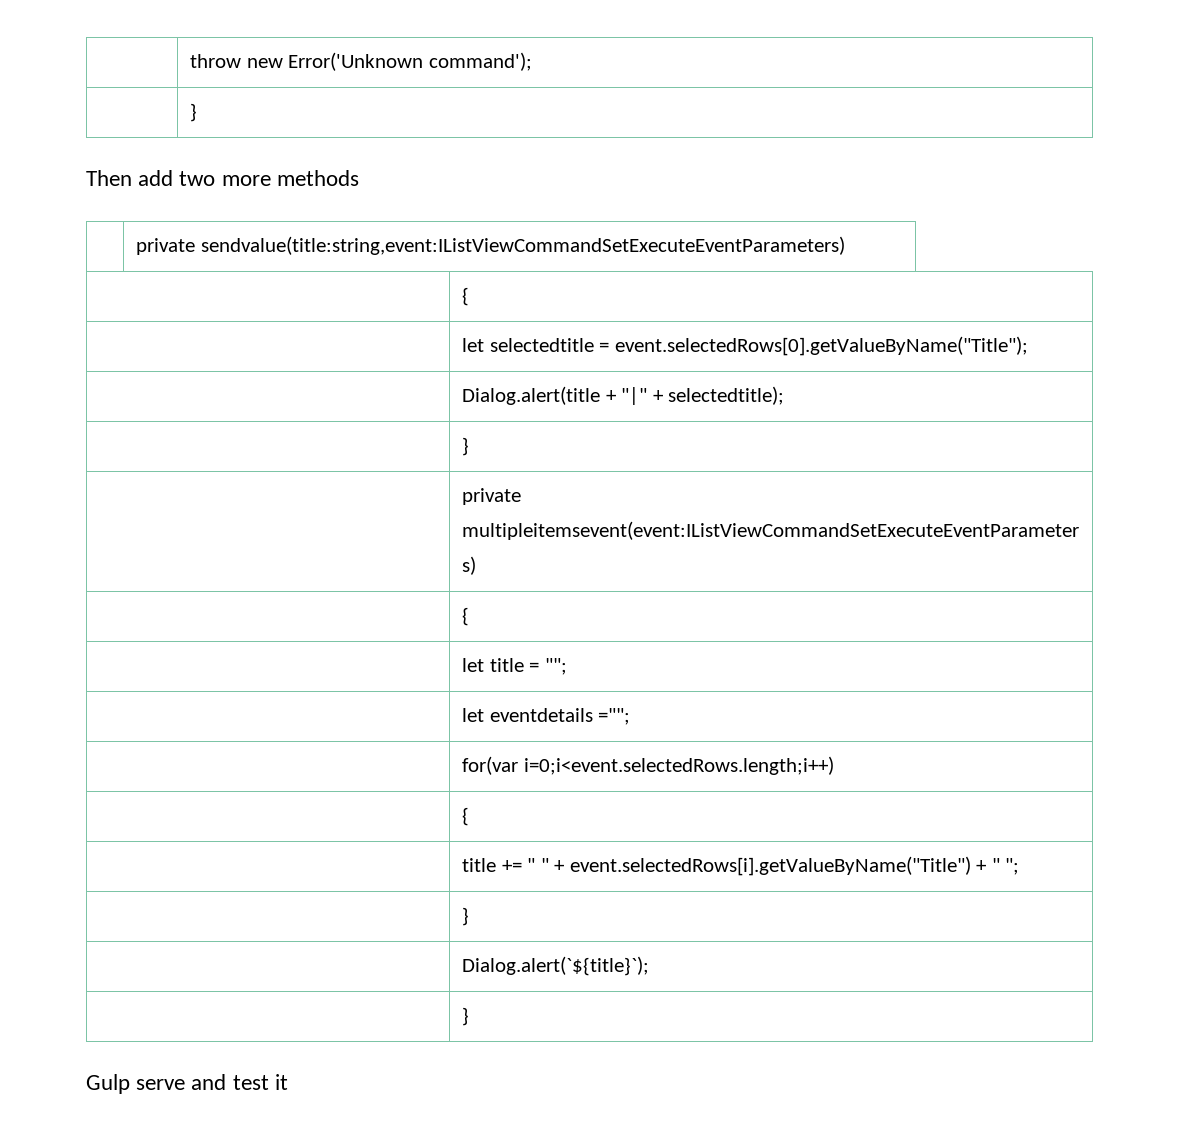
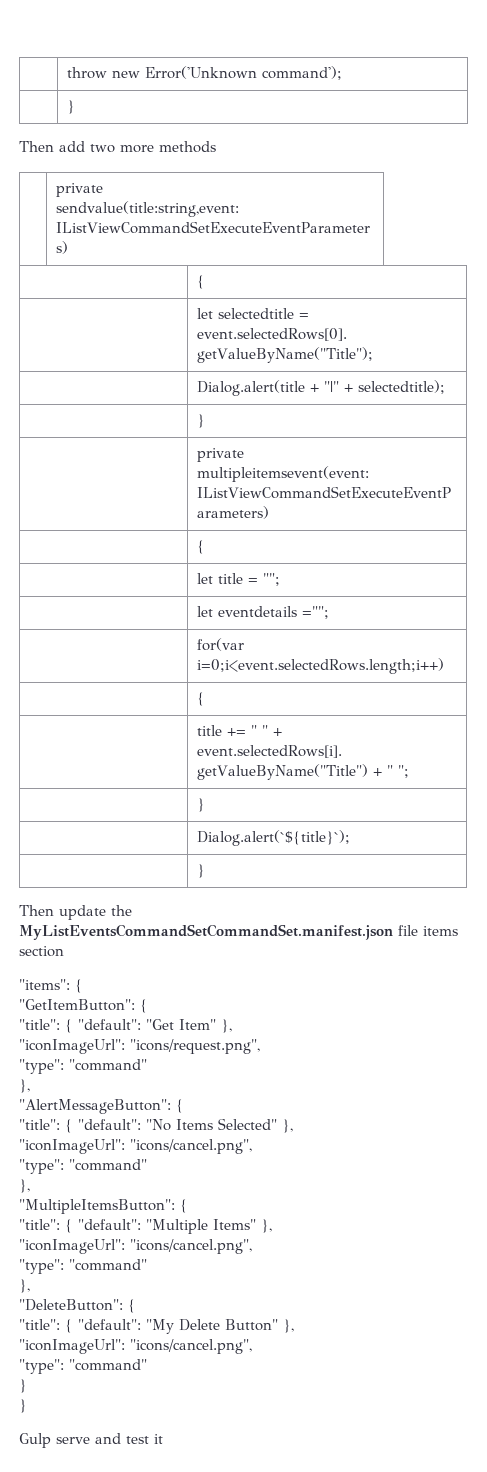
+ Then update the MyListEventsCommandSetCommandSet.manifest.json file items section
+ "items": {
+ "GetItemButton": {
+ "title": { "default": "Get Item" },
+ "iconImageUrl": "icons/request.png",
+ "type": "command"
+ },
+ "AlertMessageButton": {
+ "title": { "default": "No Items Selected" },
+ "iconImageUrl": "icons/cancel.png",
+ "type": "command"
+ },
+ "MultipleItemsButton": {
+ "title": { "default": "Multiple Items" },
+ "iconImageUrl": "icons/cancel.png",
+ "type": "command"
+ },
+ "DeleteButton": {
+ "title": { "default": "My Delete Button" },
+ "iconImageUrl": "icons/cancel.png",
+ "type": "command"
+ }
+ }

